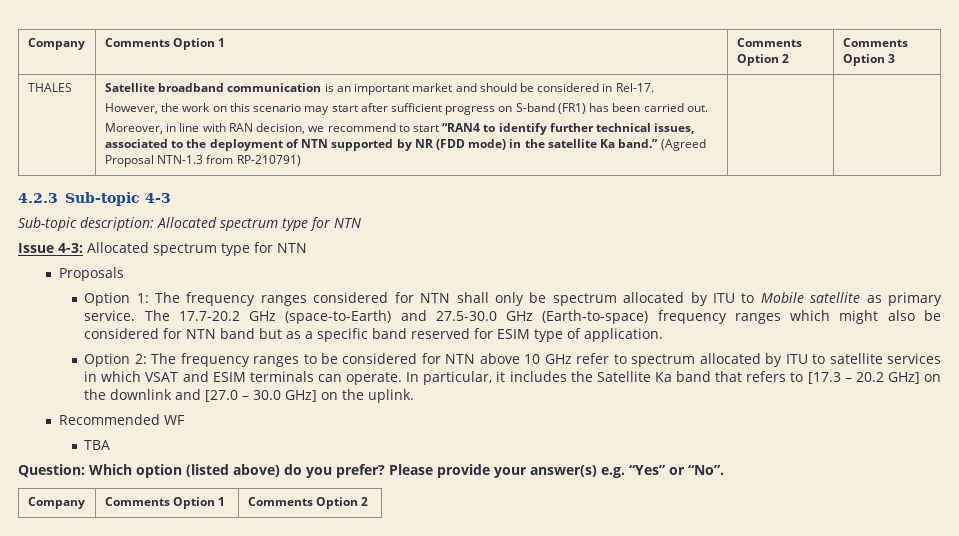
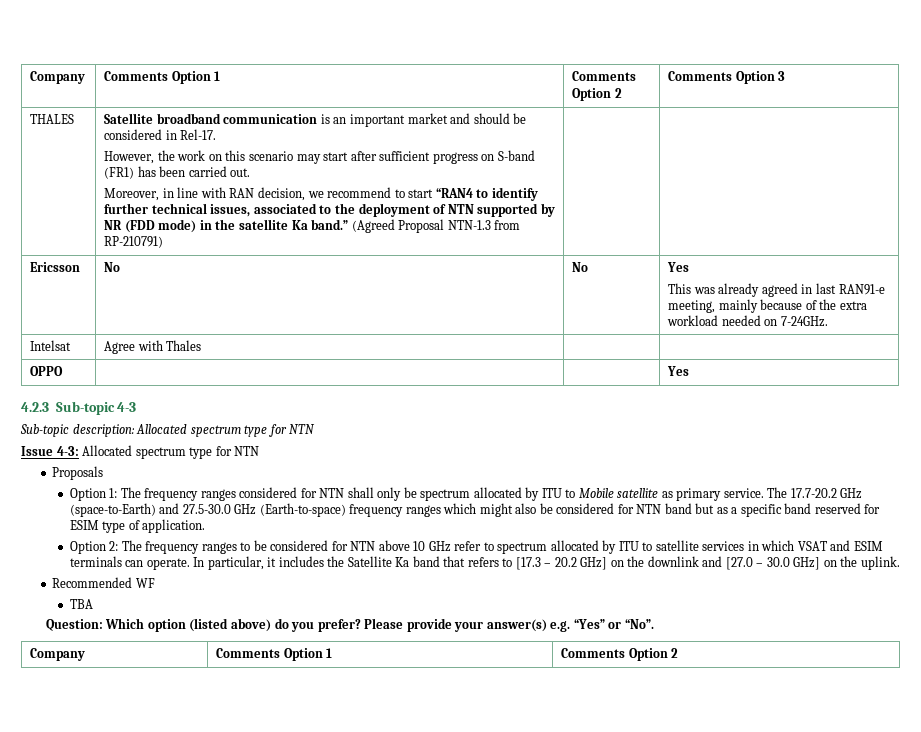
+ Ericsson | No | No | Yes
+ This was already agreed in last RAN91-e meeting, mainly because of the extra workload needed on 7-24GHz.
+ Intelsat | Agree with Thales | |
+ OPPO | | | Yes

